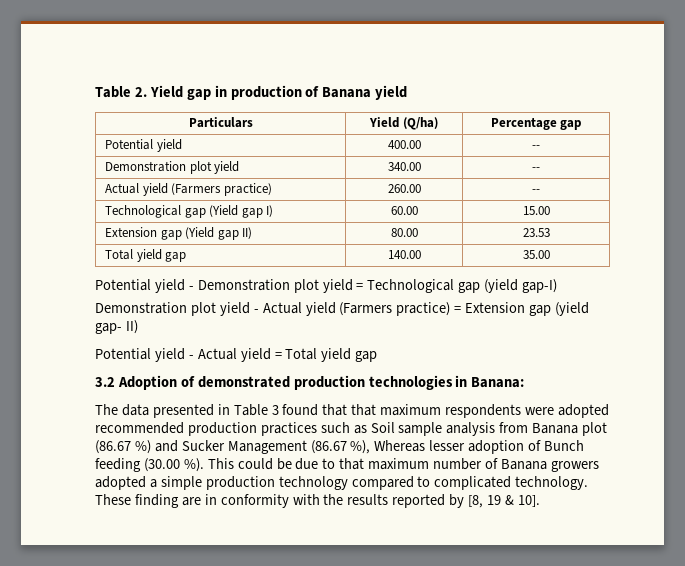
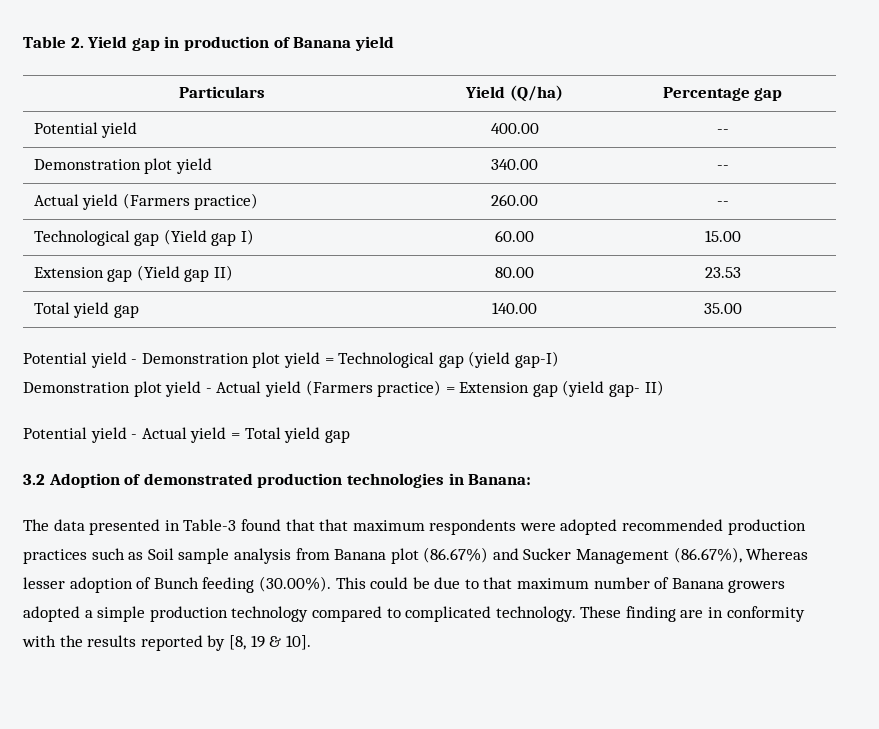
- The data presented in Table 3 found that that maximum respondents were adopted recommended production practices such as Soil sample analysis from Banana plot (86.67 %) and Sucker Management (86.67 %), Whereas lesser adoption of Bunch feeding (30.00 %). This could be due to that maximum number of Banana growers adopted a simple production technology compared to complicated technology.
+ The data presented in Table-3 found that that maximum respondents were adopted recommended production practices such as Soil sample analysis from Banana plot (86.67%) and Sucker Management (86.67%), Whereas lesser adoption of Bunch feeding (30.00%). This could be due to that maximum number of Banana growers adopted a simple production technology compared to complicated technology.

